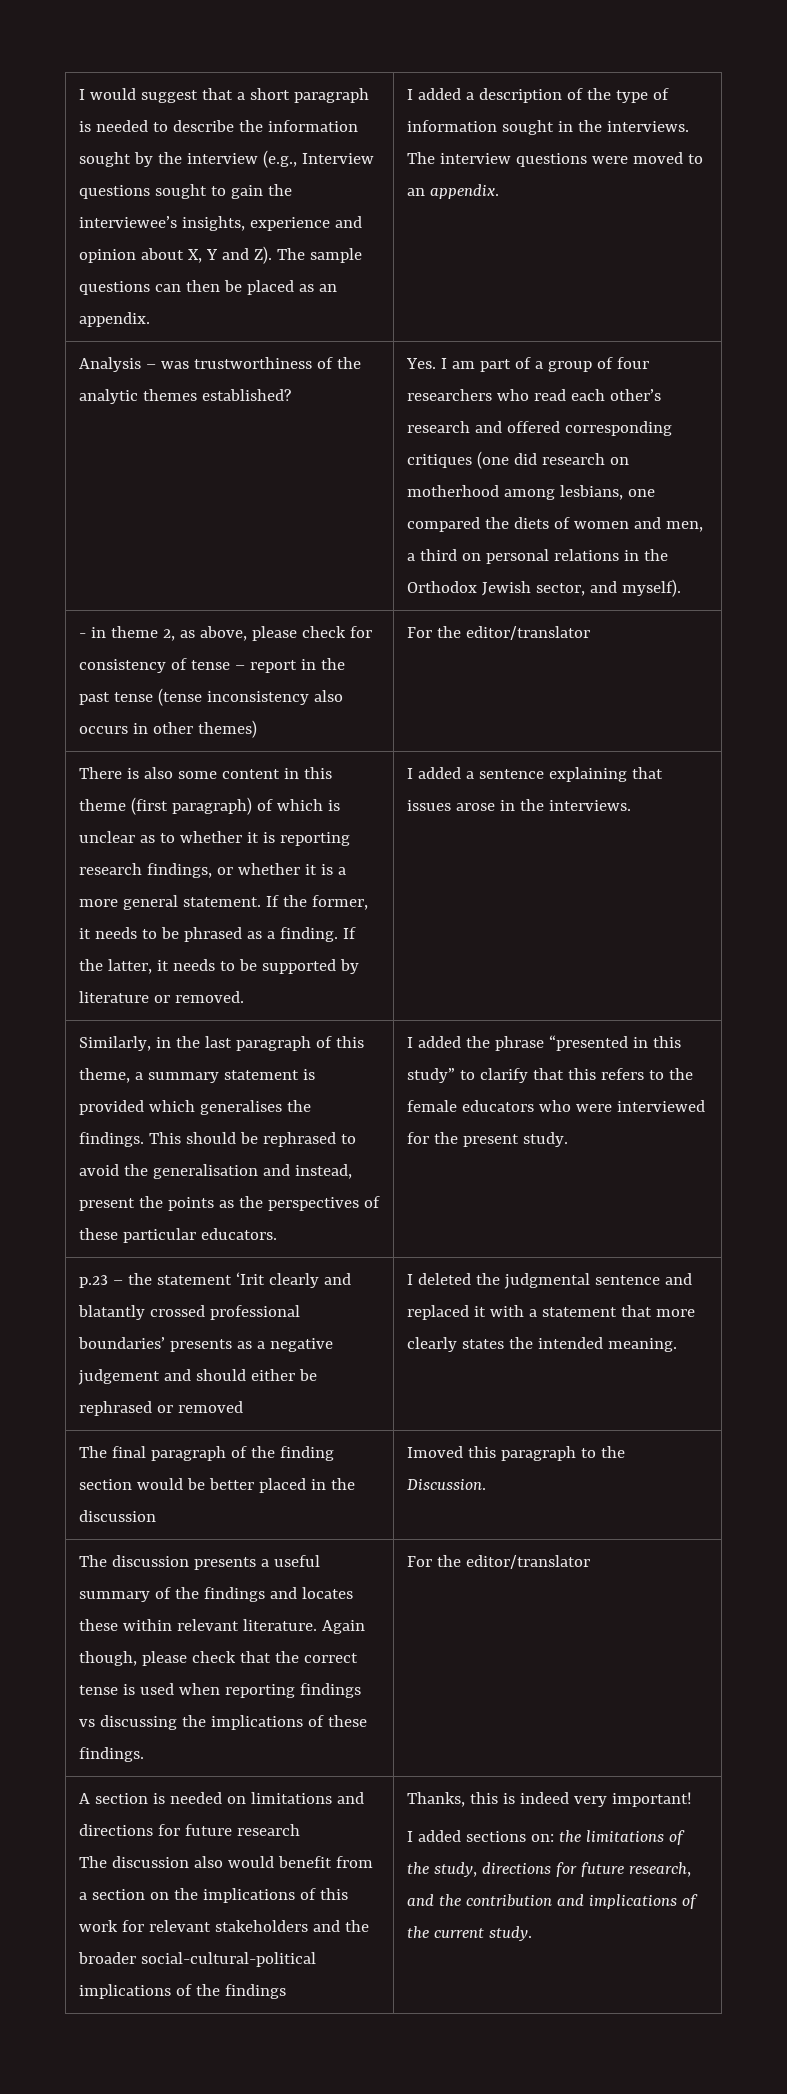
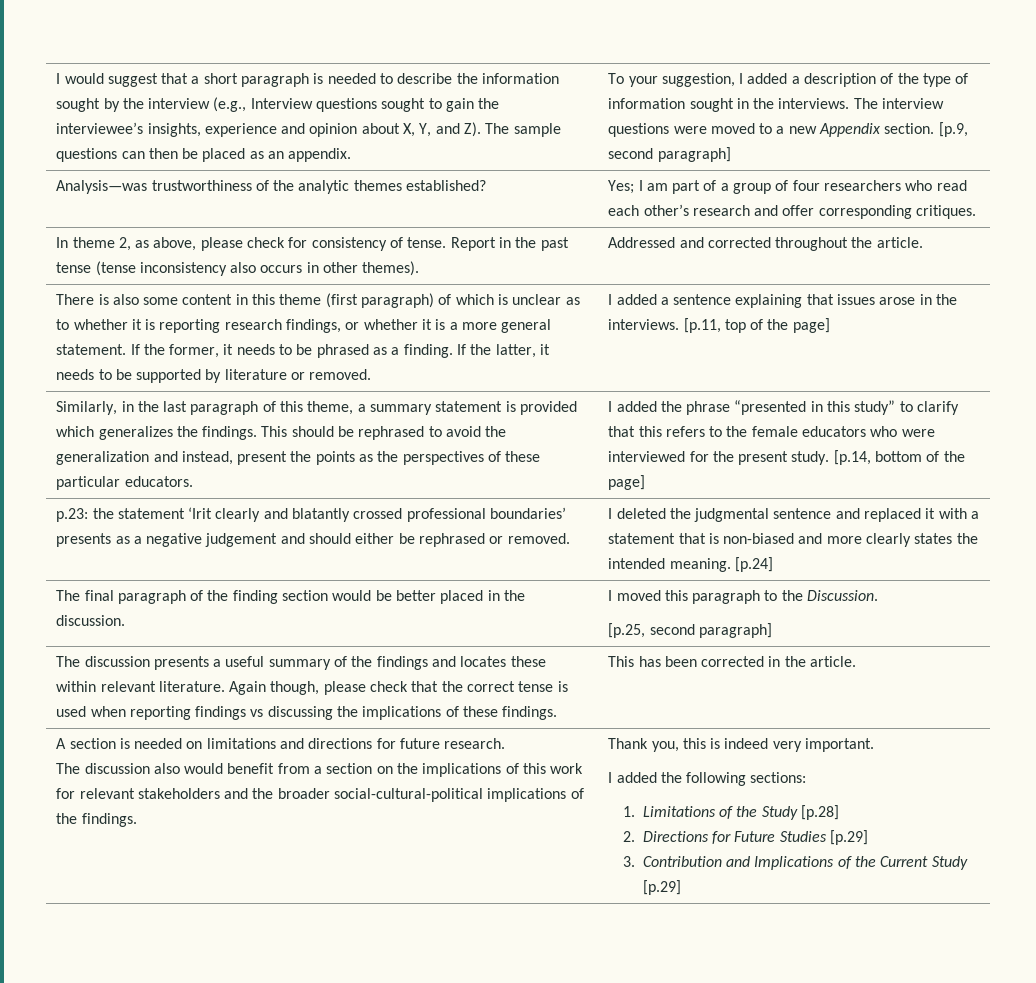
- I would suggest that a short paragraph is needed to describe the information sought by the interview (e.g., Interview questions sought to gain the interviewee’s insights, experience and opinion about X, Y and Z). The sample questions can then be placed as an appendix.
+ I would suggest that a short paragraph is needed to describe the information sought by the interview (e.g., Interview questions sought to gain the interviewee’s insights, experience and opinion about X, Y, and Z). The sample questions can then be placed as an appendix.
- I added a description of the type of information sought in the interviews.
+ To your suggestion, I added a description of the type of information sought in the interviews.
- The interview questions were moved to an appendix.
- Analysis – was trustworthiness of the analytic themes established? | Yes. I am part of a group of four researchers who read each other’s research and offered corresponding critiques (one did research on motherhood among lesbians, one compared the diets of women and men, a third on personal relations in the Orthodox Jewish sector, and myself).
- - in theme 2, as above, please check for consistency of tense – report in the past tense (tense inconsistency also occurs in other themes) | For the editor/translator
+ The interview questions were moved to a new Appendix section. [p.9, second paragraph]
+ Analysis—was trustworthiness of the analytic themes established? | Yes; I am part of a group of four researchers who read each other’s research and offer corresponding critiques.
+ In theme 2, as above, please check for consistency of tense. Report in the past tense (tense inconsistency also occurs in other themes). | Addressed and corrected throughout the article.
+ [p.11, top of the page]
- Similarly, in the last paragraph of this theme, a summary statement is provided which generalises the findings.
+ Similarly, in the last paragraph of this theme, a summary statement is provided which generalizes the findings.
- This should be rephrased to avoid the generalisation and instead, present the points as the perspectives of these particular educators.
+ This should be rephrased to avoid the generalization and instead, present the points as the perspectives of these particular educators.
- I added the phrase “presented in this study” to clarify that this refers to the female educators who were interviewed for the present study.
- p.23 – the statement ‘Irit clearly and blatantly crossed professional boundaries’ presents as a negative judgement and should either be rephrased or removed
+ I added the phrase “presented in this study” to clarify that this refers to the female educators who were interviewed for the present study. [p.14, bottom of the page]
+ p.23: the statement ‘Irit clearly and blatantly crossed professional boundaries’ presents as a negative judgement and should either be rephrased or removed.
- I deleted the judgmental sentence and replaced it with a statement that more clearly states the intended meaning.
+ I deleted the judgmental sentence and replaced it with a statement that is non-biased and more clearly states the intended meaning. [p.24]
- The final paragraph of the finding section would be better placed in the discussion | Imoved this paragraph to the Discussion.
+ The final paragraph of the finding section would be better placed in the discussion. | I moved this paragraph to the Discussion.
+ [p.25, second paragraph]
- Again though, please check that the correct tense is used when reporting findings vs discussing the implications of these findings. | For the editor/translator
+ Again though, please check that the correct tense is used when reporting findings vs discussing the implications of these findings. | This has been corrected in the article.
- A section is needed on limitations and directions for future research
+ A section is needed on limitations and directions for future research.
- The discussion also would benefit from a section on the implications of this work for relevant stakeholders and the broader social-cultural-political implications of the findings | Thanks, this is indeed very important!
- I added sections on: the limitations of the study, directions for future research, and the contribution and implications of the current study.
+ The discussion also would benefit from a section on the implications of this work for relevant stakeholders and the broader social-cultural-political implications of the findings. | Thank you, this is indeed very important.
+ I added the following sections:
+ 1. Limitations of the Study [p.28]
+ 2. Directions for Future Studies [p.29]
+ 3. Contribution and Implications of the Current Study [p.29]

